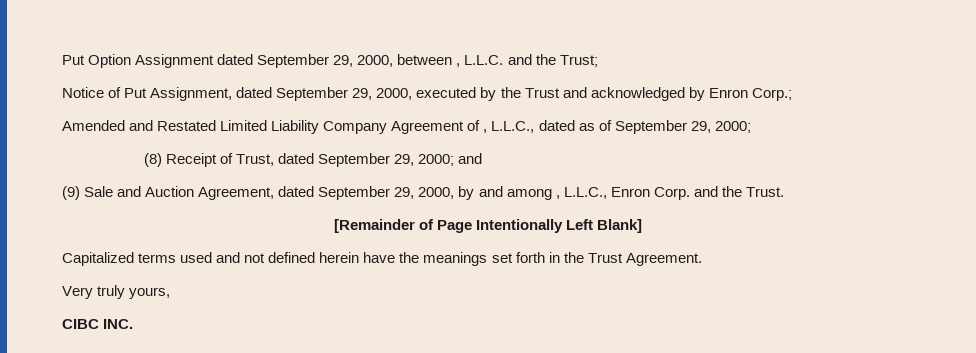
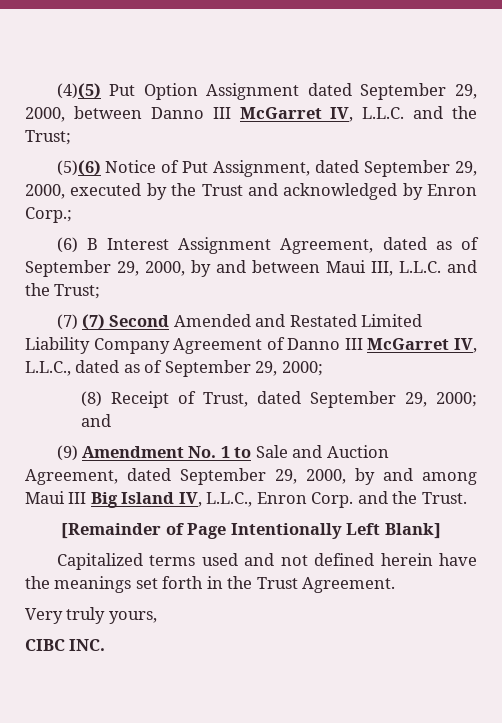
- Put Option Assignment dated September 29, 2000, between , L.L.C. and the Trust;
- Notice of Put Assignment, dated September 29, 2000, executed by the Trust and acknowledged by Enron Corp.;
+ (4)(5) Put Option Assignment dated September 29, 2000, between Danno III McGarret IV, L.L.C. and the Trust;
+ (5)(6) Notice of Put Assignment, dated September 29, 2000, executed by the Trust and acknowledged by Enron Corp.;
- Amended and Restated Limited Liability Company Agreement of , L.L.C., dated as of September 29, 2000;
+ (6) B Interest Assignment Agreement, dated as of September 29, 2000, by and between Maui III, L.L.C. and the Trust;
+ (7) (7) Second Amended and Restated Limited Liability Company Agreement of Danno III McGarret IV, L.L.C., dated as of September 29, 2000;
- (9) Sale and Auction Agreement, dated September 29, 2000, by and among , L.L.C., Enron Corp. and the Trust.
+ (9) Amendment No. 1 to Sale and Auction Agreement, dated September 29, 2000, by and among Maui III Big Island IV, L.L.C., Enron Corp. and the Trust.

